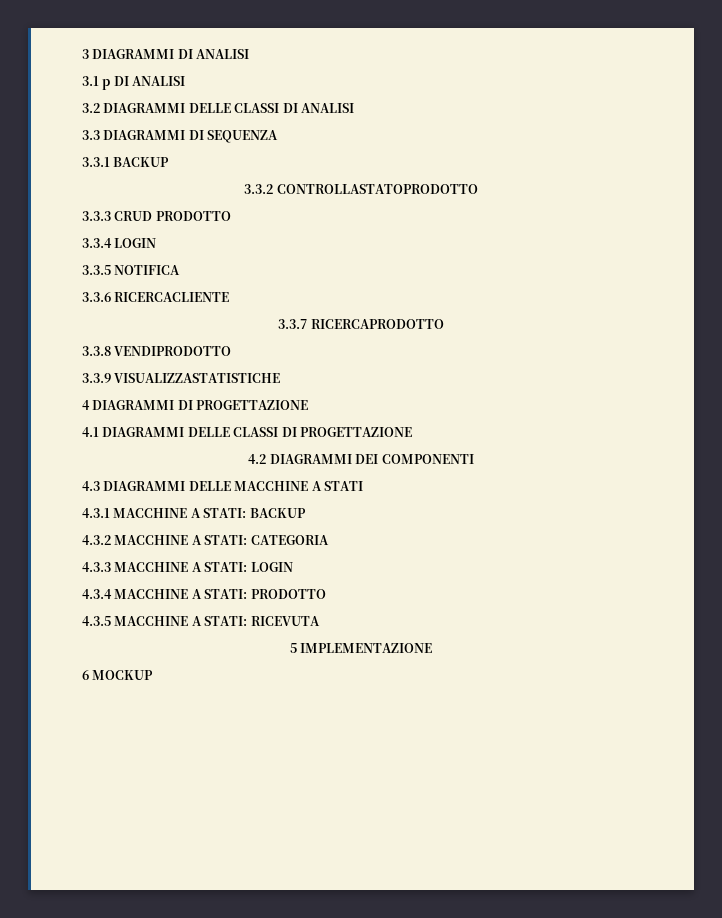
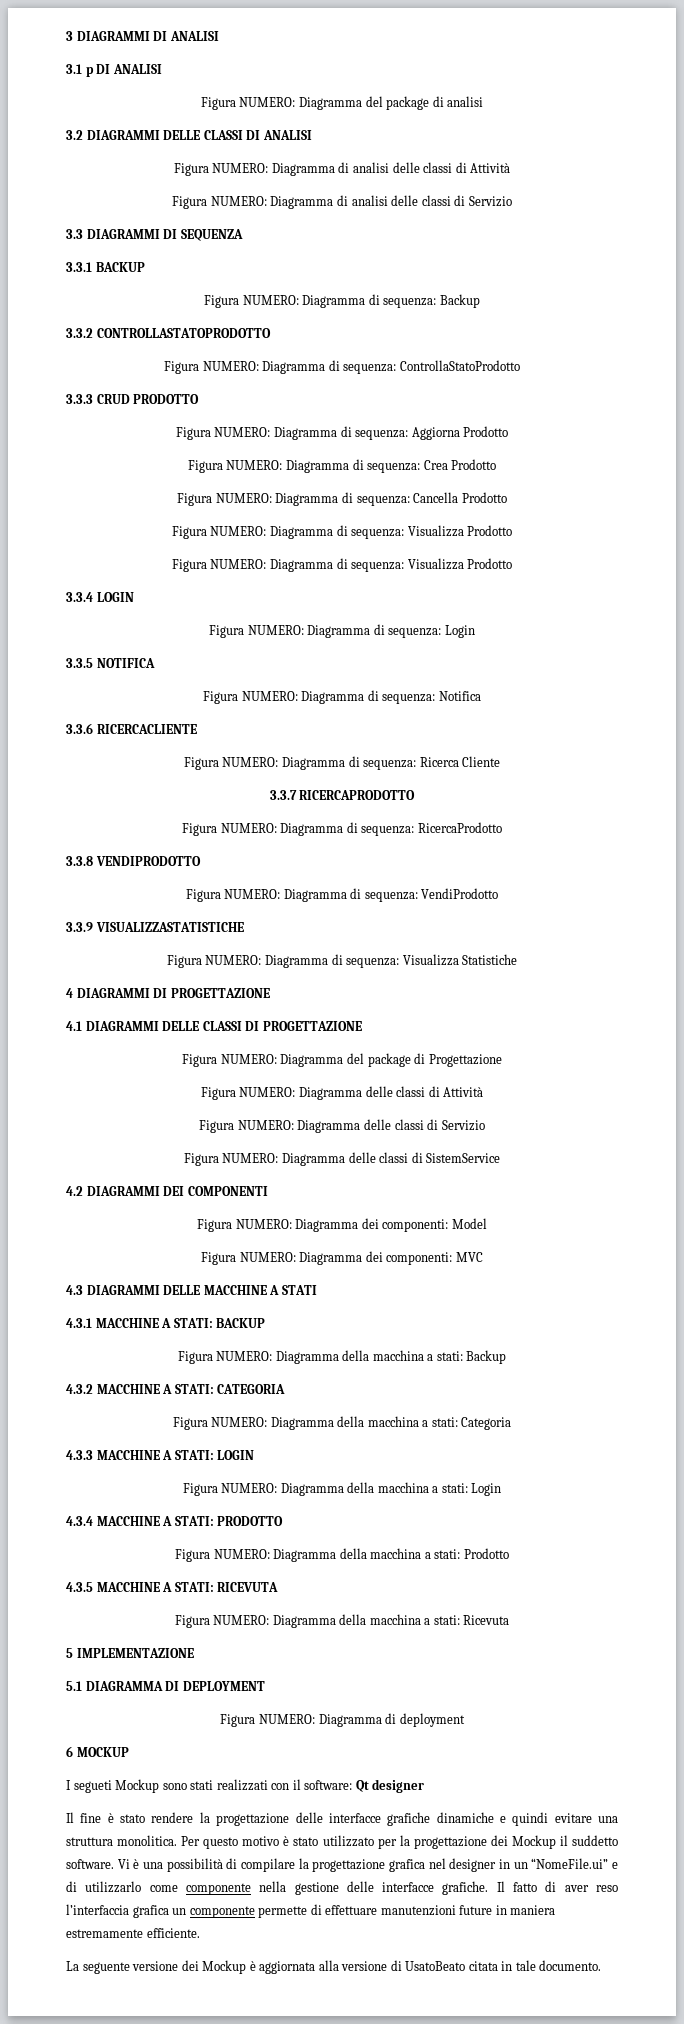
+ Figura NUMERO: Diagramma del package di analisi
+ Figura NUMERO: Diagramma di analisi delle classi di Attività
+ Figura NUMERO: Diagramma di analisi delle classi di Servizio
+ Figura NUMERO: Diagramma di sequenza: Backup
  3.3.2 CONTROLLASTATOPRODOTTO
+ Figura NUMERO: Diagramma di sequenza: ControllaStatoProdotto
  3.3.3 CRUD PRODOTTO
+ Figura NUMERO: Diagramma di sequenza: Aggiorna Prodotto
+ Figura NUMERO: Diagramma di sequenza: Crea Prodotto
+ Figura NUMERO: Diagramma di sequenza: Cancella Prodotto
+ Figura NUMERO: Diagramma di sequenza: Visualizza Prodotto
+ Figura NUMERO: Diagramma di sequenza: Visualizza Prodotto
  3.3.4 LOGIN
+ Figura NUMERO: Diagramma di sequenza: Login
  3.3.5 NOTIFICA
+ Figura NUMERO: Diagramma di sequenza: Notifica
  3.3.6 RICERCACLIENTE
+ Figura NUMERO: Diagramma di sequenza: Ricerca Cliente
  3.3.7 RICERCAPRODOTTO
+ Figura NUMERO: Diagramma di sequenza: RicercaProdotto
  3.3.8 VENDIPRODOTTO
+ Figura NUMERO: Diagramma di sequenza: VendiProdotto
  3.3.9 VISUALIZZASTATISTICHE
+ Figura NUMERO: Diagramma di sequenza: Visualizza Statistiche
+ Figura NUMERO: Diagramma del package di Progettazione
+ Figura NUMERO: Diagramma delle classi di Attività
+ Figura NUMERO: Diagramma delle classi di Servizio
+ Figura NUMERO: Diagramma delle classi di SistemService
  4.2 DIAGRAMMI DEI COMPONENTI
+ Figura NUMERO: Diagramma dei componenti: Model
+ Figura NUMERO: Diagramma dei componenti: MVC
+ Figura NUMERO: Diagramma della macchina a stati: Backup
+ Figura NUMERO: Diagramma della macchina a stati: Categoria
+ Figura NUMERO: Diagramma della macchina a stati: Login
+ Figura NUMERO: Diagramma della macchina a stati: Prodotto
+ Figura NUMERO: Diagramma della macchina a stati: Ricevuta
  5 IMPLEMENTAZIONE
+ 5.1 DIAGRAMMA DI DEPLOYMENT
+ Figura NUMERO: Diagramma di deployment
  6 MOCKUP
+ I segueti Mockup sono stati realizzati con il software: Qt designer
+ Il fine è stato rendere la progettazione delle interfacce grafiche dinamiche e quindi evitare una struttura monolitica. Per questo motivo è stato utilizzato per la progettazione dei Mockup il suddetto software. Vi è una possibilità di compilare la progettazione grafica nel designer in un “NomeFile.ui” e di utilizzarlo come componente nella gestione delle interfacce grafiche. Il fatto di aver reso l’interfaccia grafica un componente permette di effettuare manutenzioni future in maniera estremamente efficiente.
+ La seguente versione dei Mockup è aggiornata alla versione di UsatoBeato citata in tale documento.

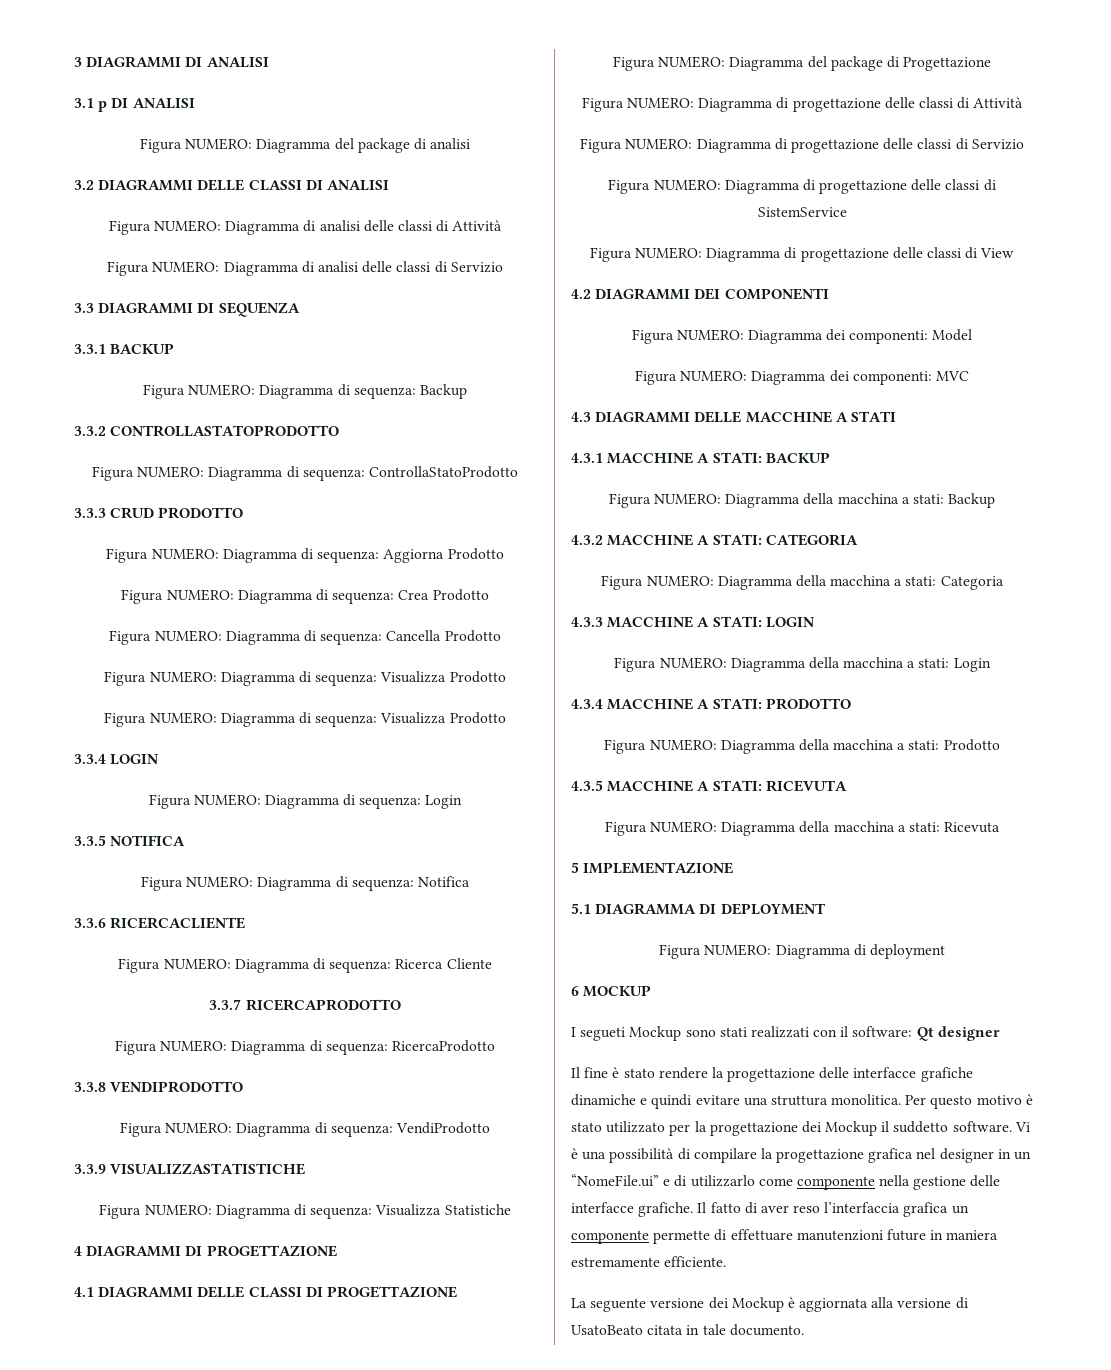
- Figura NUMERO: Diagramma delle classi di Attività
- Figura NUMERO: Diagramma delle classi di Servizio
+ Figura NUMERO: Diagramma di progettazione delle classi di Attività
+ Figura NUMERO: Diagramma di progettazione delle classi di Servizio
- Figura NUMERO: Diagramma delle classi di SistemService
+ Figura NUMERO: Diagramma di progettazione delle classi di SistemService
+ Figura NUMERO: Diagramma di progettazione delle classi di View

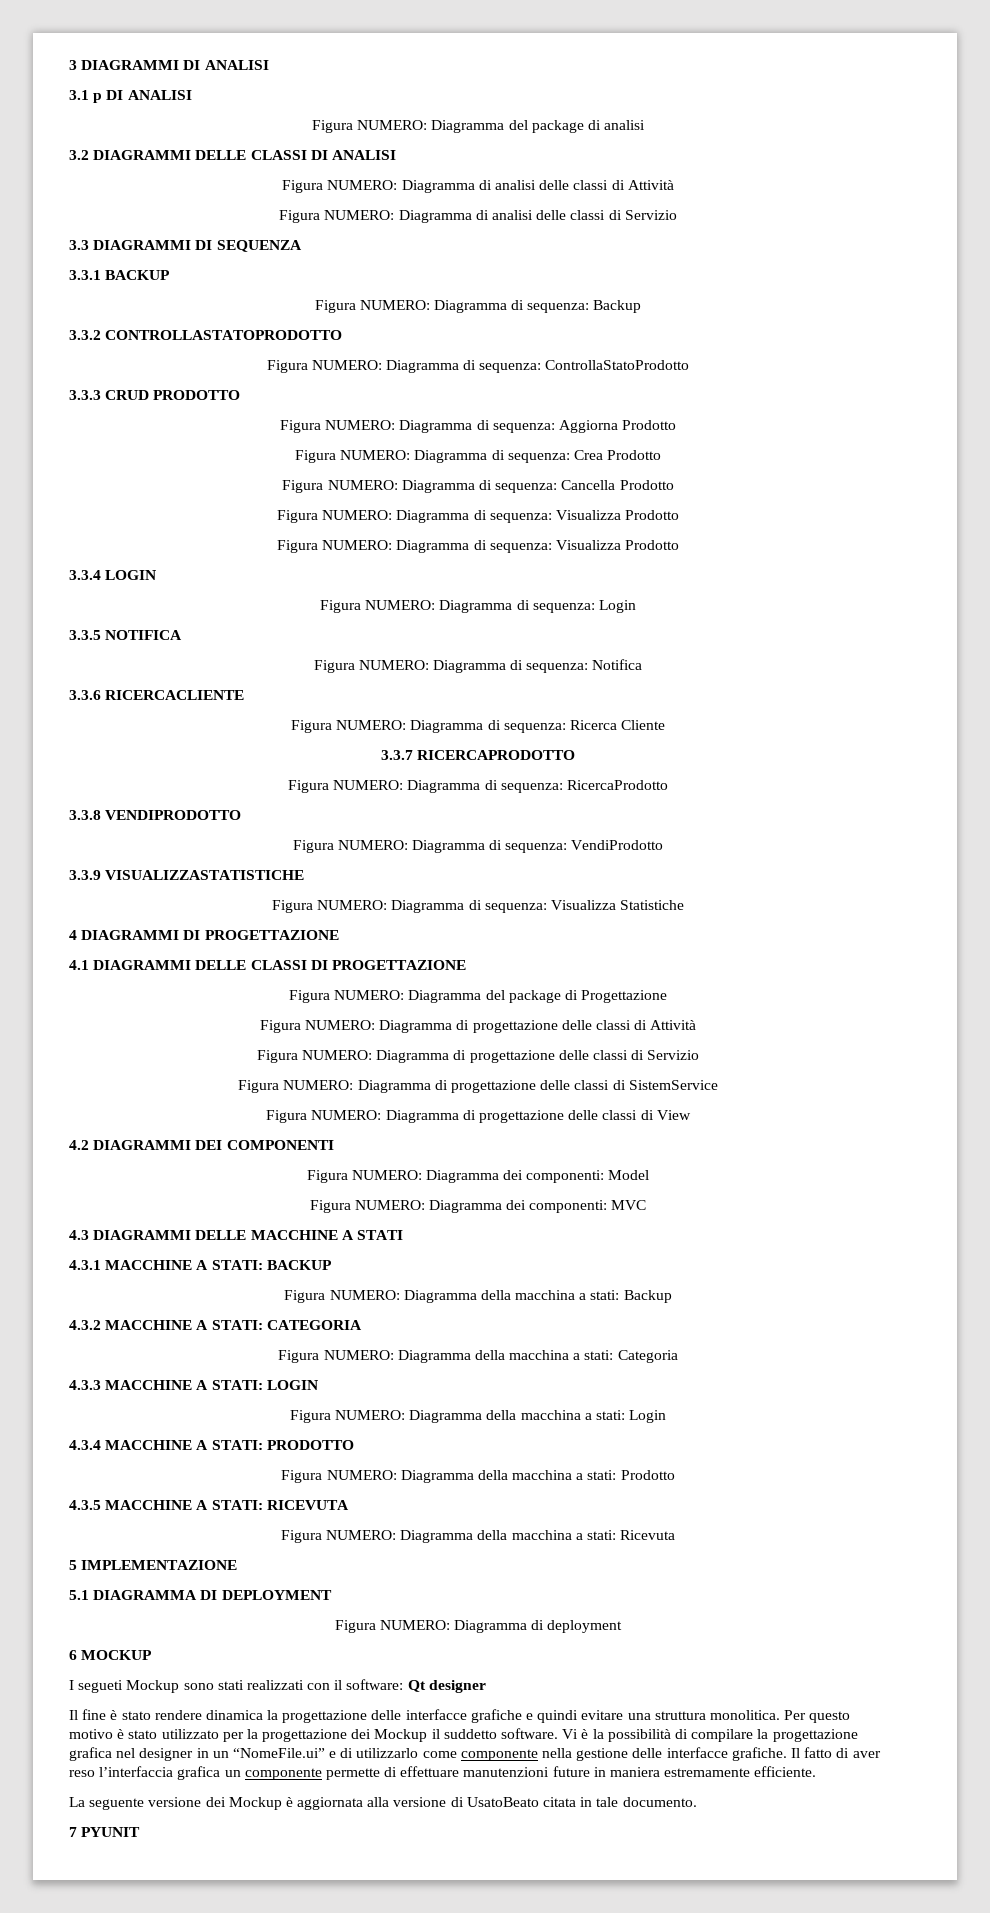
- Il fine è stato rendere la progettazione delle interfacce grafiche dinamiche e quindi evitare una struttura monolitica.
+ Il fine è stato rendere dinamica la progettazione delle interfacce grafiche e quindi evitare una struttura monolitica.
- Vi è una possibilità di compilare la progettazione grafica nel designer in un “NomeFile.ui” e di utilizzarlo come componente nella gestione delle interfacce grafiche.
+ Vi è la possibilità di compilare la progettazione grafica nel designer in un “NomeFile.ui” e di utilizzarlo come componente nella gestione delle interfacce grafiche.
+ 7 PYUNIT

